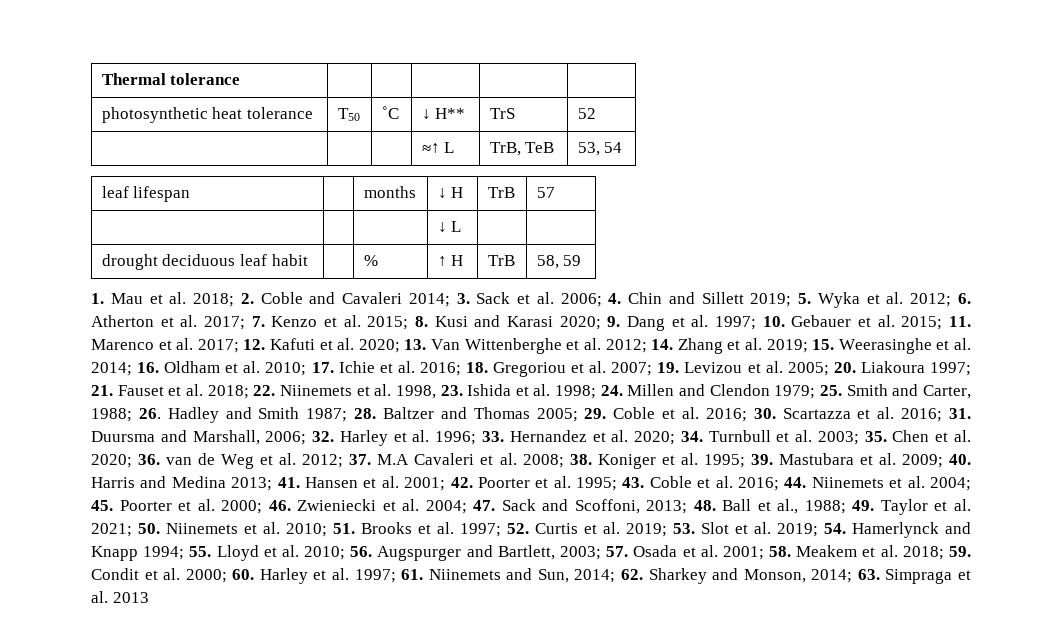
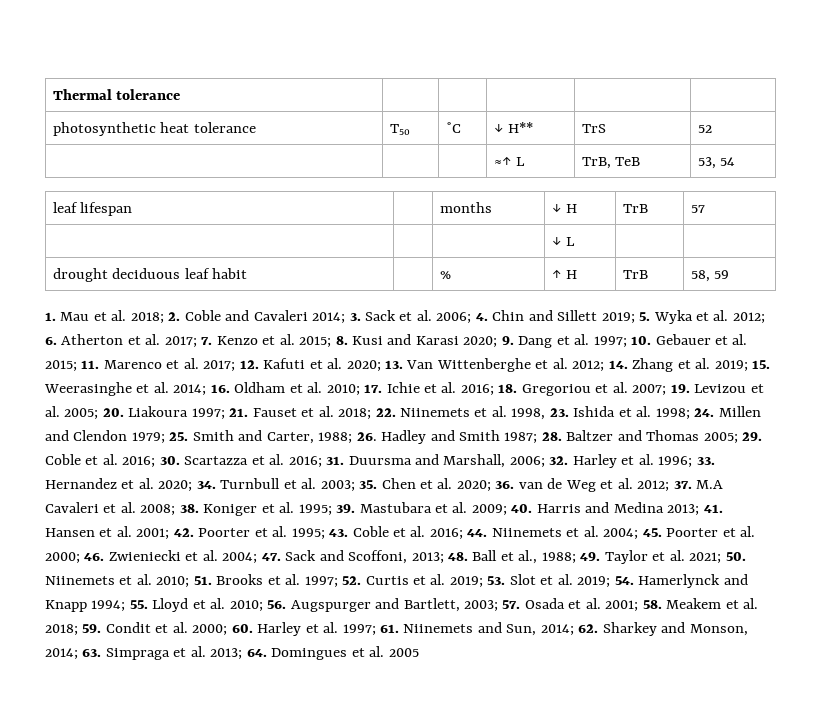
- 63. Simpraga et al. 2013
+ 63. Simpraga et al. 2013; 64. Domingues et al. 2005

